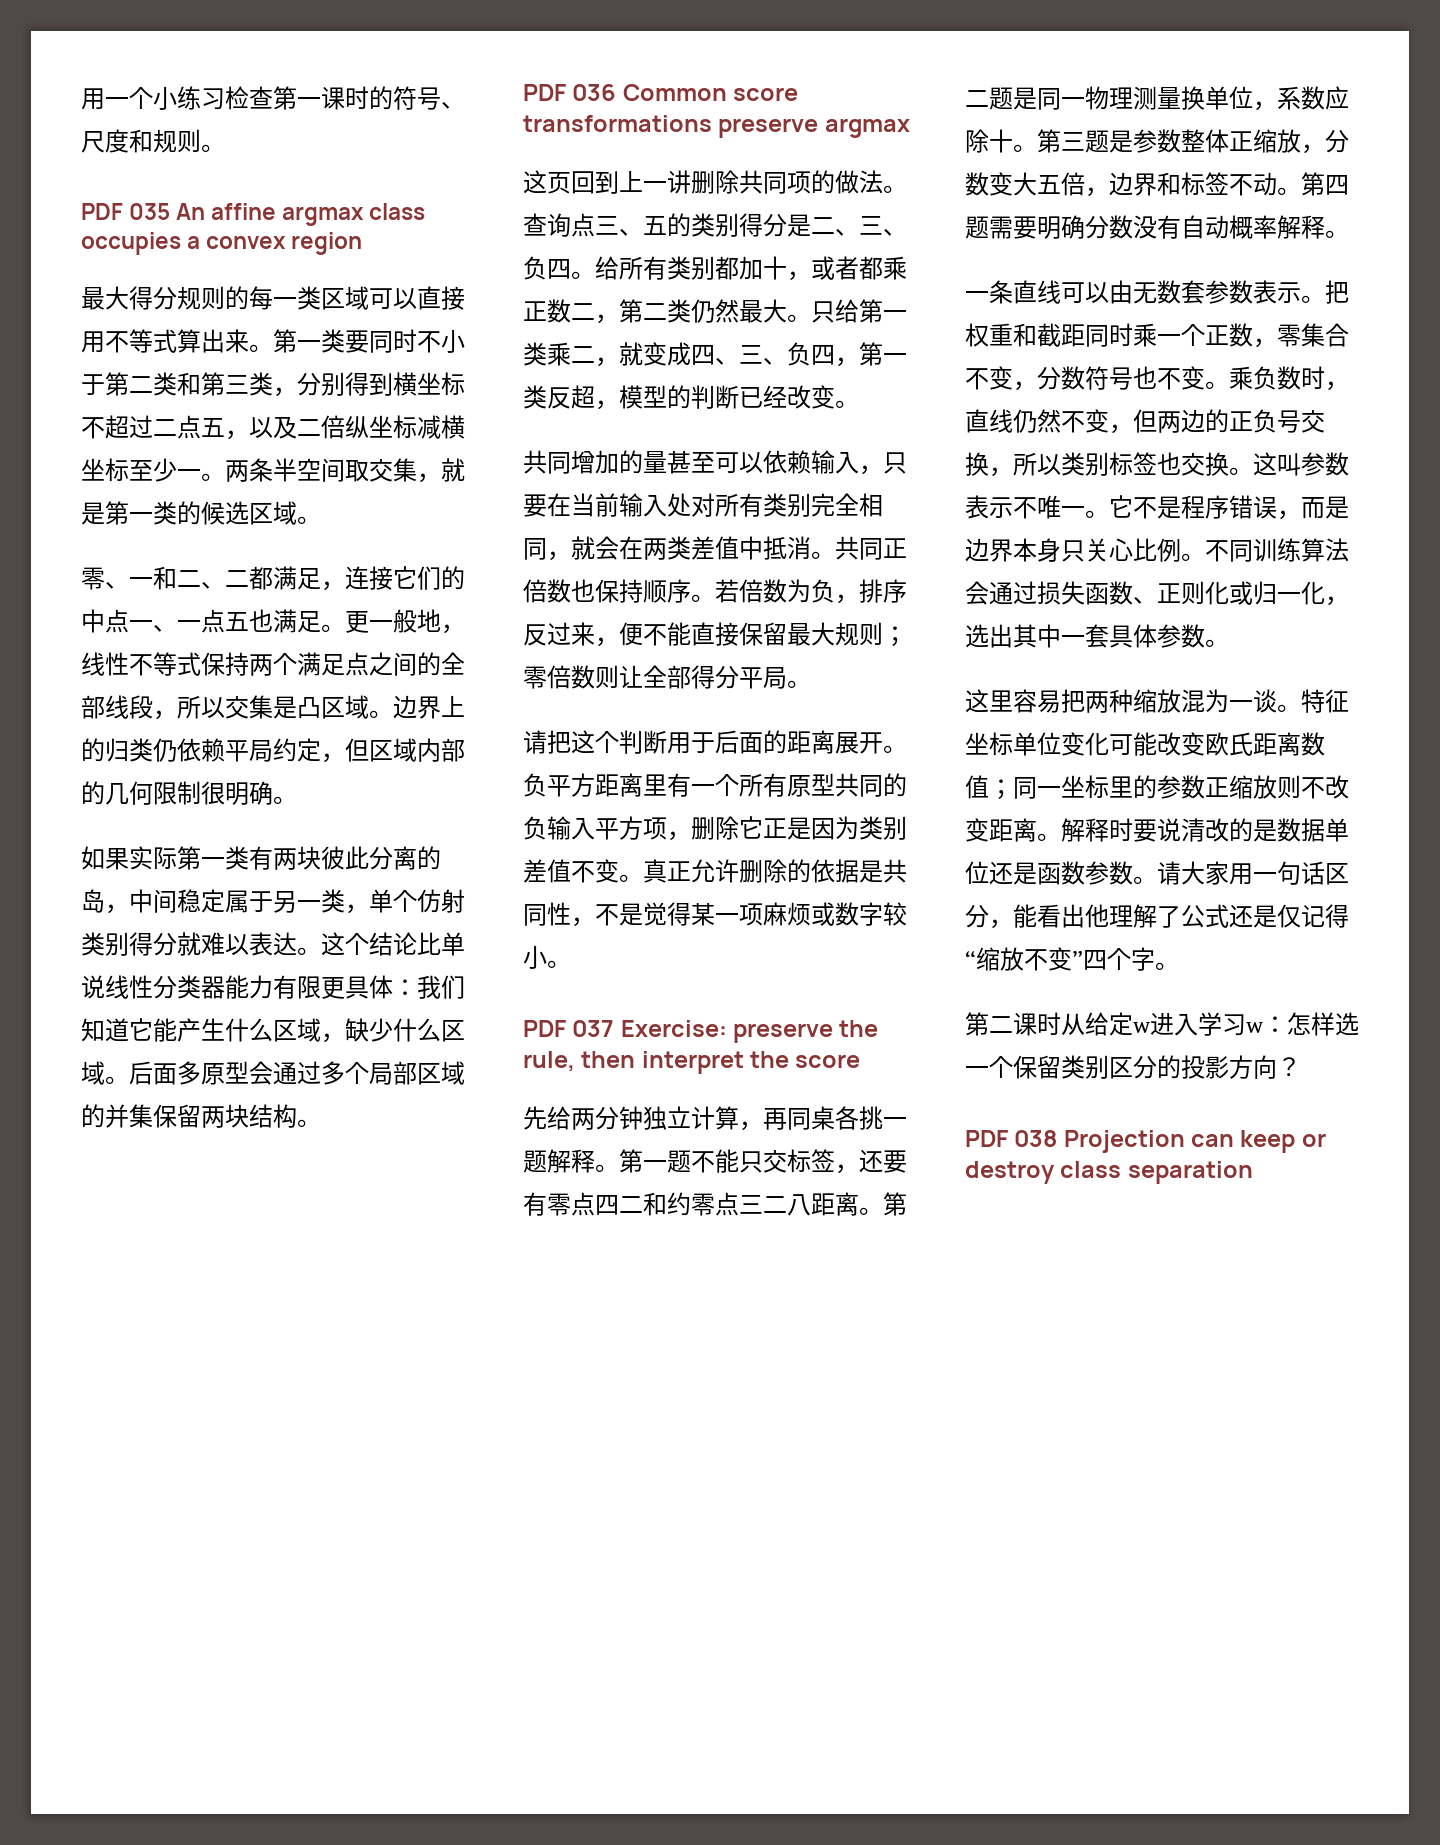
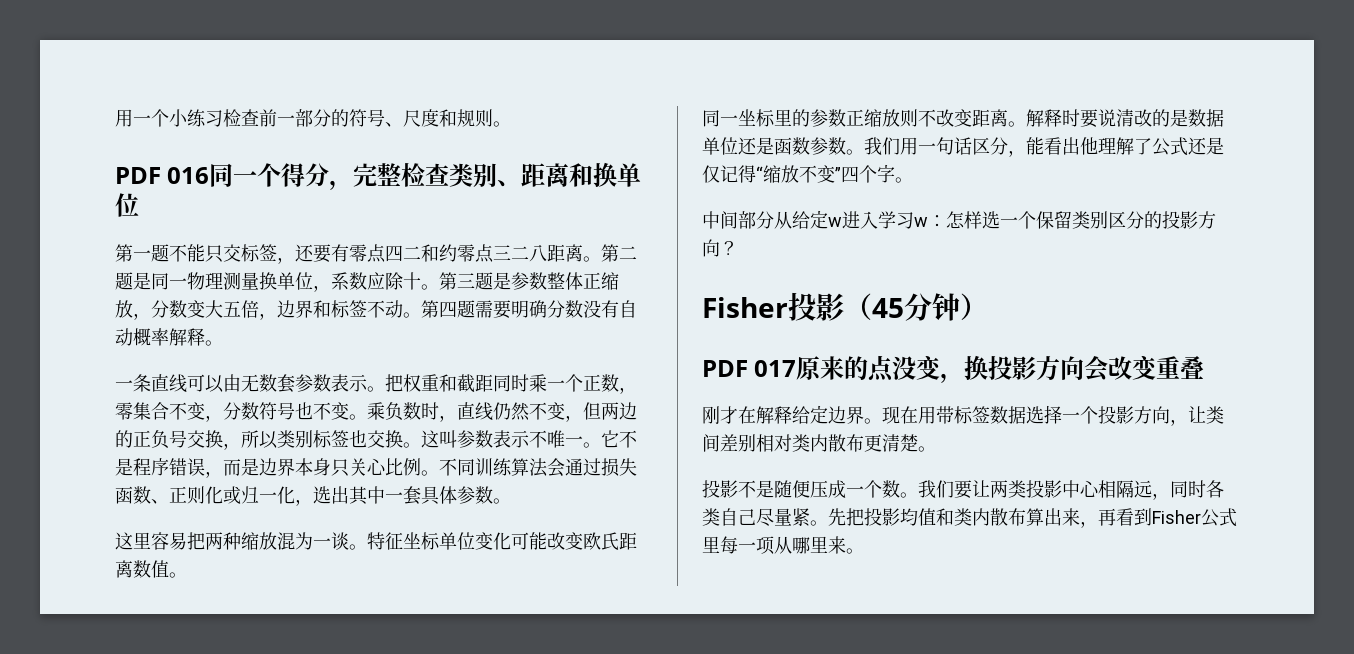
- 用一个小练习检查第一课时的符号、尺度和规则。
+ 用一个小练习检查前一部分的符号、尺度和规则。
- PDF 035 An affine argmax class occupies a convex region
- 最大得分规则的每一类区域可以直接用不等式算出来。第一类要同时不小于第二类和第三类，分别得到横坐标不超过二点五，以及二倍纵坐标减横坐标至少一。两条半空间取交集，就是第一类的候选区域。
- 零、一和二、二都满足，连接它们的中点一、一点五也满足。更一般地，线性不等式保持两个满足点之间的全部线段，所以交集是凸区域。边界上的归类仍依赖平局约定，但区域内部的几何限制很明确。
- 如果实际第一类有两块彼此分离的岛，中间稳定属于另一类，单个仿射类别得分就难以表达。这个结论比单说线性分类器能力有限更具体：我们知道它能产生什么区域，缺少什么区域。后面多原型会通过多个局部区域的并集保留两块结构。
- PDF 036 Common score transformations preserve argmax
- 这页回到上一讲删除共同项的做法。查询点三、五的类别得分是二、三、负四。给所有类别都加十，或者都乘正数二，第二类仍然最大。只给第一类乘二，就变成四、三、负四，第一类反超，模型的判断已经改变。
- 共同增加的量甚至可以依赖输入，只要在当前输入处对所有类别完全相同，就会在两类差值中抵消。共同正倍数也保持顺序。若倍数为负，排序反过来，便不能直接保留最大规则；零倍数则让全部得分平局。
- 请把这个判断用于后面的距离展开。负平方距离里有一个所有原型共同的负输入平方项，删除它正是因为类别差值不变。真正允许删除的依据是共同性，不是觉得某一项麻烦或数字较小。
- PDF 037 Exercise: preserve the rule, then interpret the score
- 先给两分钟独立计算，再同桌各挑一题解释。第一题不能只交标签，还要有零点四二和约零点三二八距离。
+ PDF 016同一个得分，完整检查类别、距离和换单位
+ 第一题不能只交标签，还要有零点四二和约零点三二八距离。
- 特征坐标单位变化可能改变欧氏距离数值；同一坐标里的参数正缩放则不改变距离。
+ 特征坐标单位变化可能改变欧氏距离数值。
+ 同一坐标里的参数正缩放则不改变距离。
- 请大家用一句话区分，能看出他理解了公式还是仅记得“缩放不变”四个字。
+ 我们用一句话区分，能看出他理解了公式还是仅记得“缩放不变”四个字。
- 第二课时从给定w进入学习w：怎样选一个保留类别区分的投影方向？
+ 中间部分从给定w进入学习w：怎样选一个保留类别区分的投影方向？
- PDF 038 Projection can keep or destroy class separation
+ Fisher投影（45分钟）
+ PDF 017原来的点没变，换投影方向会改变重叠
+ 刚才在解释给定边界。现在用带标签数据选择一个投影方向，让类间差别相对类内散布更清楚。
+ 投影不是随便压成一个数。我们要让两类投影中心相隔远，同时各类自己尽量紧。先把投影均值和类内散布算出来，再看到Fisher公式里每一项从哪里来。

